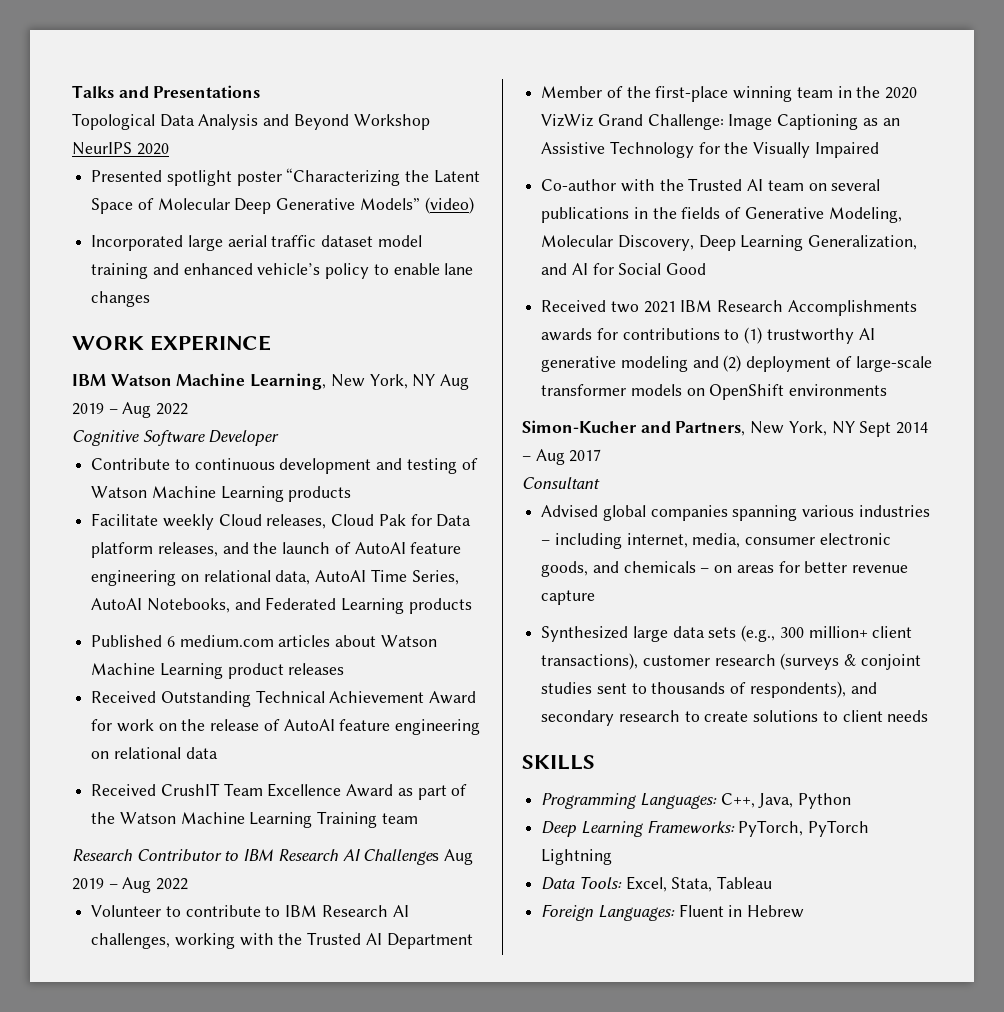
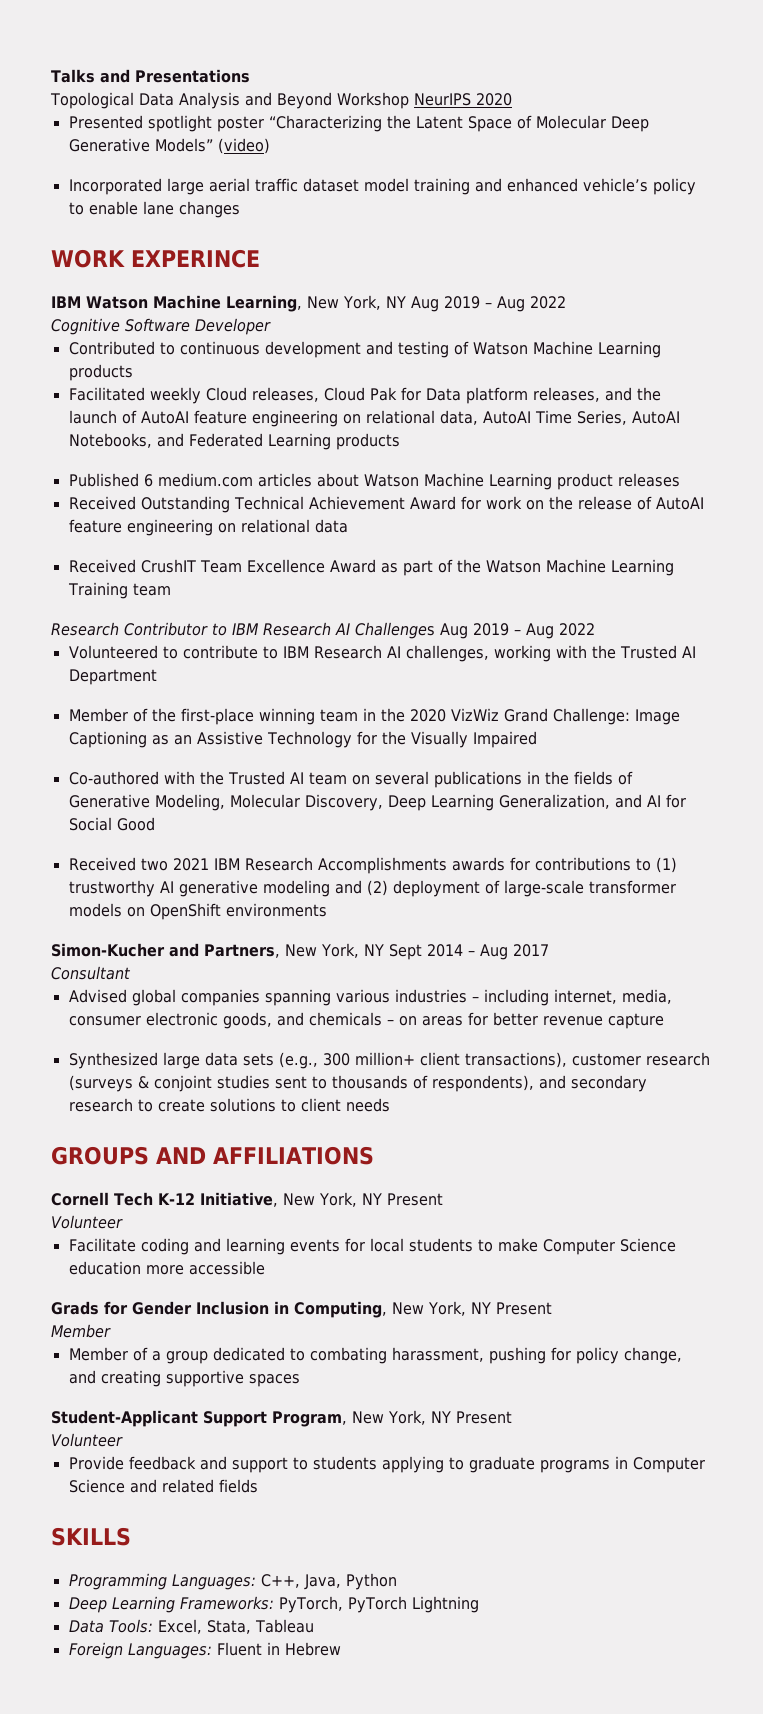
- Contribute to continuous development and testing of Watson Machine Learning products
+ Contributed to continuous development and testing of Watson Machine Learning products
- Facilitate weekly Cloud releases, Cloud Pak for Data platform releases, and the launch of AutoAI feature engineering on relational data, AutoAI Time Series, AutoAI Notebooks, and Federated Learning products
+ Facilitated weekly Cloud releases, Cloud Pak for Data platform releases, and the launch of AutoAI feature engineering on relational data, AutoAI Time Series, AutoAI Notebooks, and Federated Learning products
- Volunteer to contribute to IBM Research AI challenges, working with the Trusted AI Department
+ Volunteered to contribute to IBM Research AI challenges, working with the Trusted AI Department
- Co-author with the Trusted AI team on several publications in the fields of Generative Modeling, Molecular Discovery, Deep Learning Generalization, and AI for Social Good
+ Co-authored with the Trusted AI team on several publications in the fields of Generative Modeling, Molecular Discovery, Deep Learning Generalization, and AI for Social Good
+ GROUPS AND AFFILIATIONS
+ Cornell Tech K-12 Initiative, New York, NY Present
+ Volunteer
+ Facilitate coding and learning events for local students to make Computer Science education more accessible
+ Grads for Gender Inclusion in Computing, New York, NY Present
+ Member
+ Member of a group dedicated to combating harassment, pushing for policy change, and creating supportive spaces
+ Student-Applicant Support Program, New York, NY Present
+ Volunteer
+ Provide feedback and support to students applying to graduate programs in Computer Science and related fields

